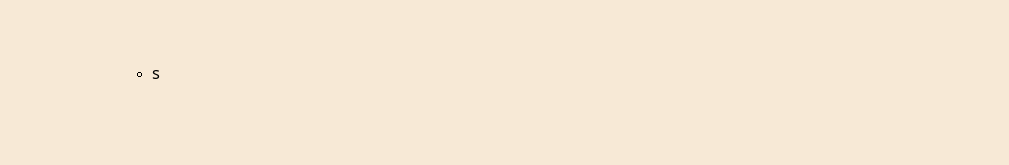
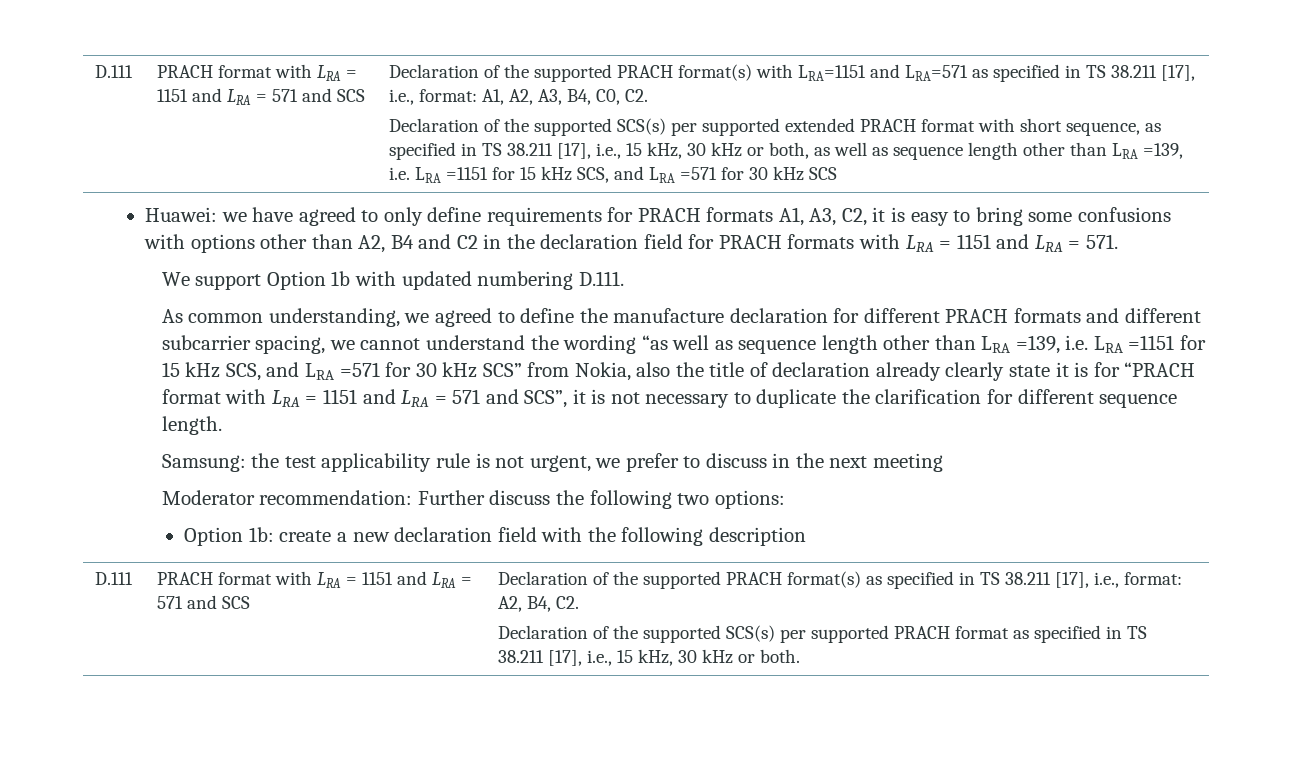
- s
+ D.111 | PRACH format with LRA = 1151 and LRA = 571 and SCS | Declaration of the supported PRACH format(s) with LRA=1151 and LRA=571 as specified in TS 38.211 [17], i.e., format: A1, A2, A3, B4, C0, C2.
+ Declaration of the supported SCS(s) per supported extended PRACH format with short sequence, as specified in TS 38.211 [17], i.e., 15 kHz, 30 kHz or both, as well as sequence length other than LRA =139, i.e. LRA =1151 for 15 kHz SCS, and LRA =571 for 30 kHz SCS
+ Huawei: we have agreed to only define requirements for PRACH formats A1, A3, C2, it is easy to bring some confusions with options other than A2, B4 and C2 in the declaration field for PRACH formats with LRA = 1151 and LRA = 571.
+ We support Option 1b with updated numbering D.111.
+ As common understanding, we agreed to define the manufacture declaration for different PRACH formats and different subcarrier spacing, we cannot understand the wording “as well as sequence length other than LRA =139, i.e. LRA =1151 for 15 kHz SCS, and LRA =571 for 30 kHz SCS” from Nokia, also the title of declaration already clearly state it is for “PRACH format with LRA = 1151 and LRA = 571 and SCS”, it is not necessary to duplicate the clarification for different sequence length.
+ Samsung: the test applicability rule is not urgent, we prefer to discuss in the next meeting
+ Moderator recommendation: Further discuss the following two options:
+ Option 1b: create a new declaration field with the following description
+ D.111 | PRACH format with LRA = 1151 and LRA = 571 and SCS | Declaration of the supported PRACH format(s) as specified in TS 38.211 [17], i.e., format: A2, B4, C2.
+ Declaration of the supported SCS(s) per supported PRACH format as specified in TS 38.211 [17], i.e., 15 kHz, 30 kHz or both.

